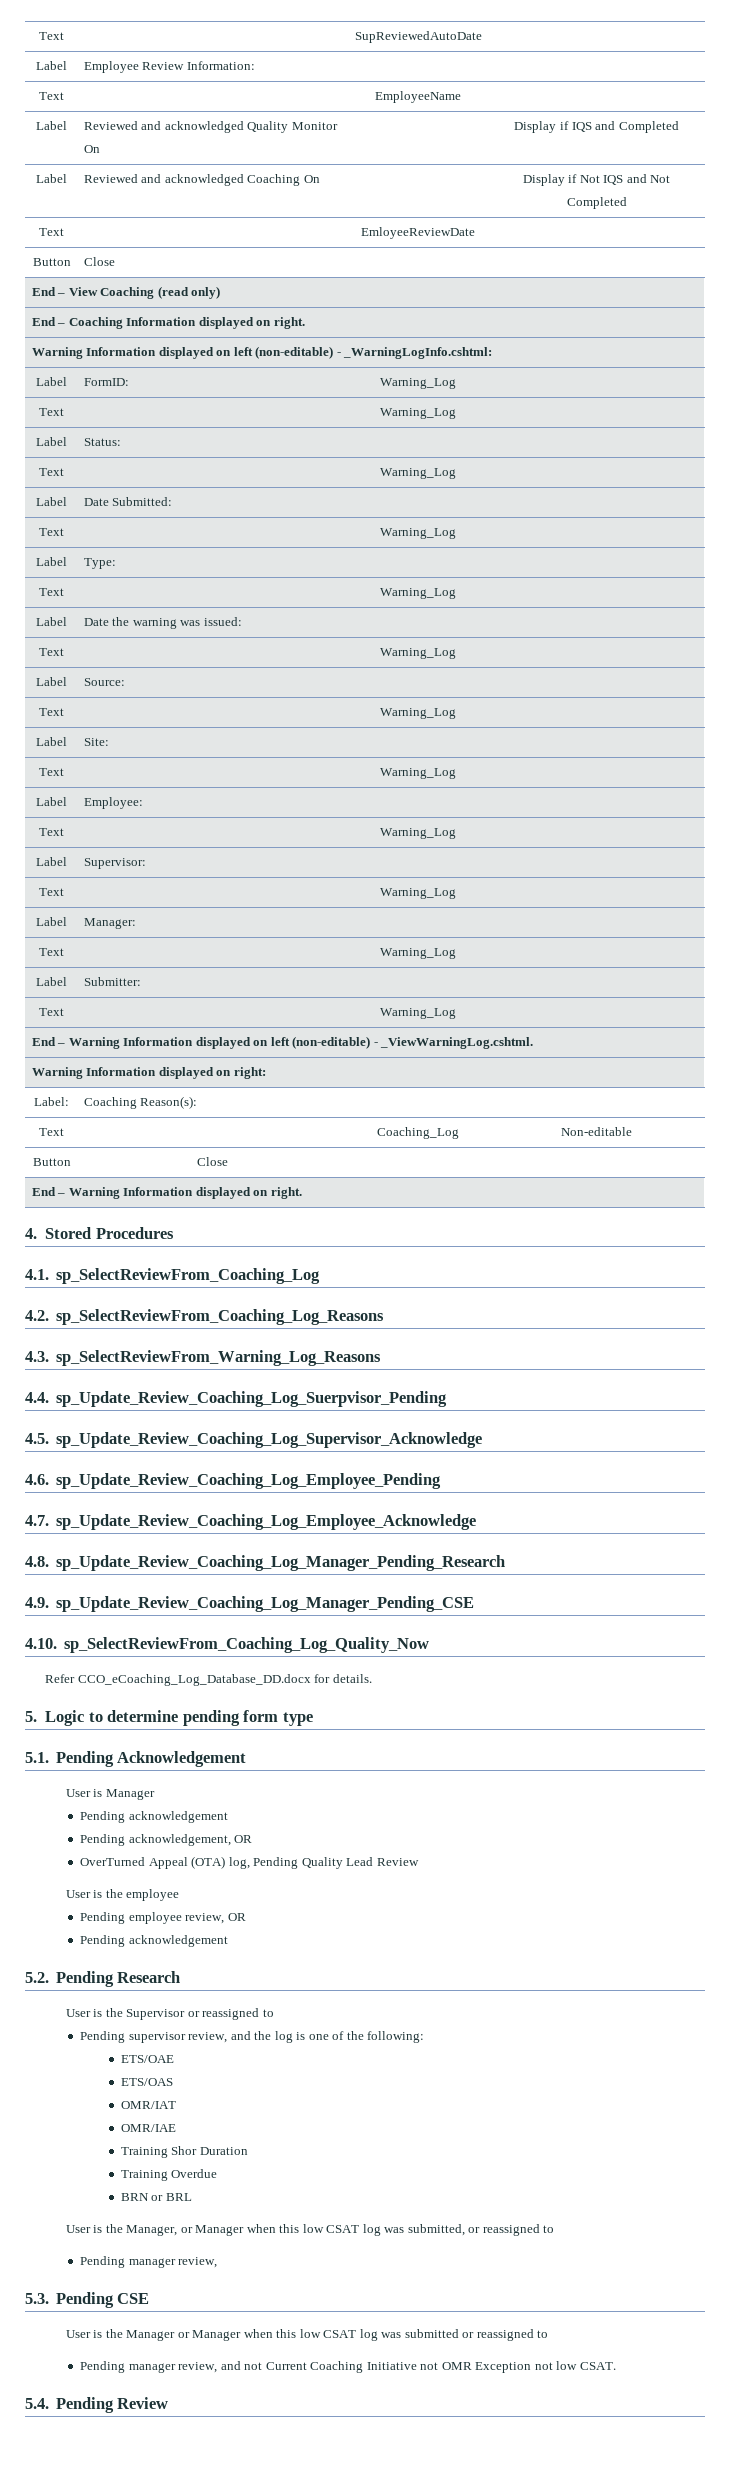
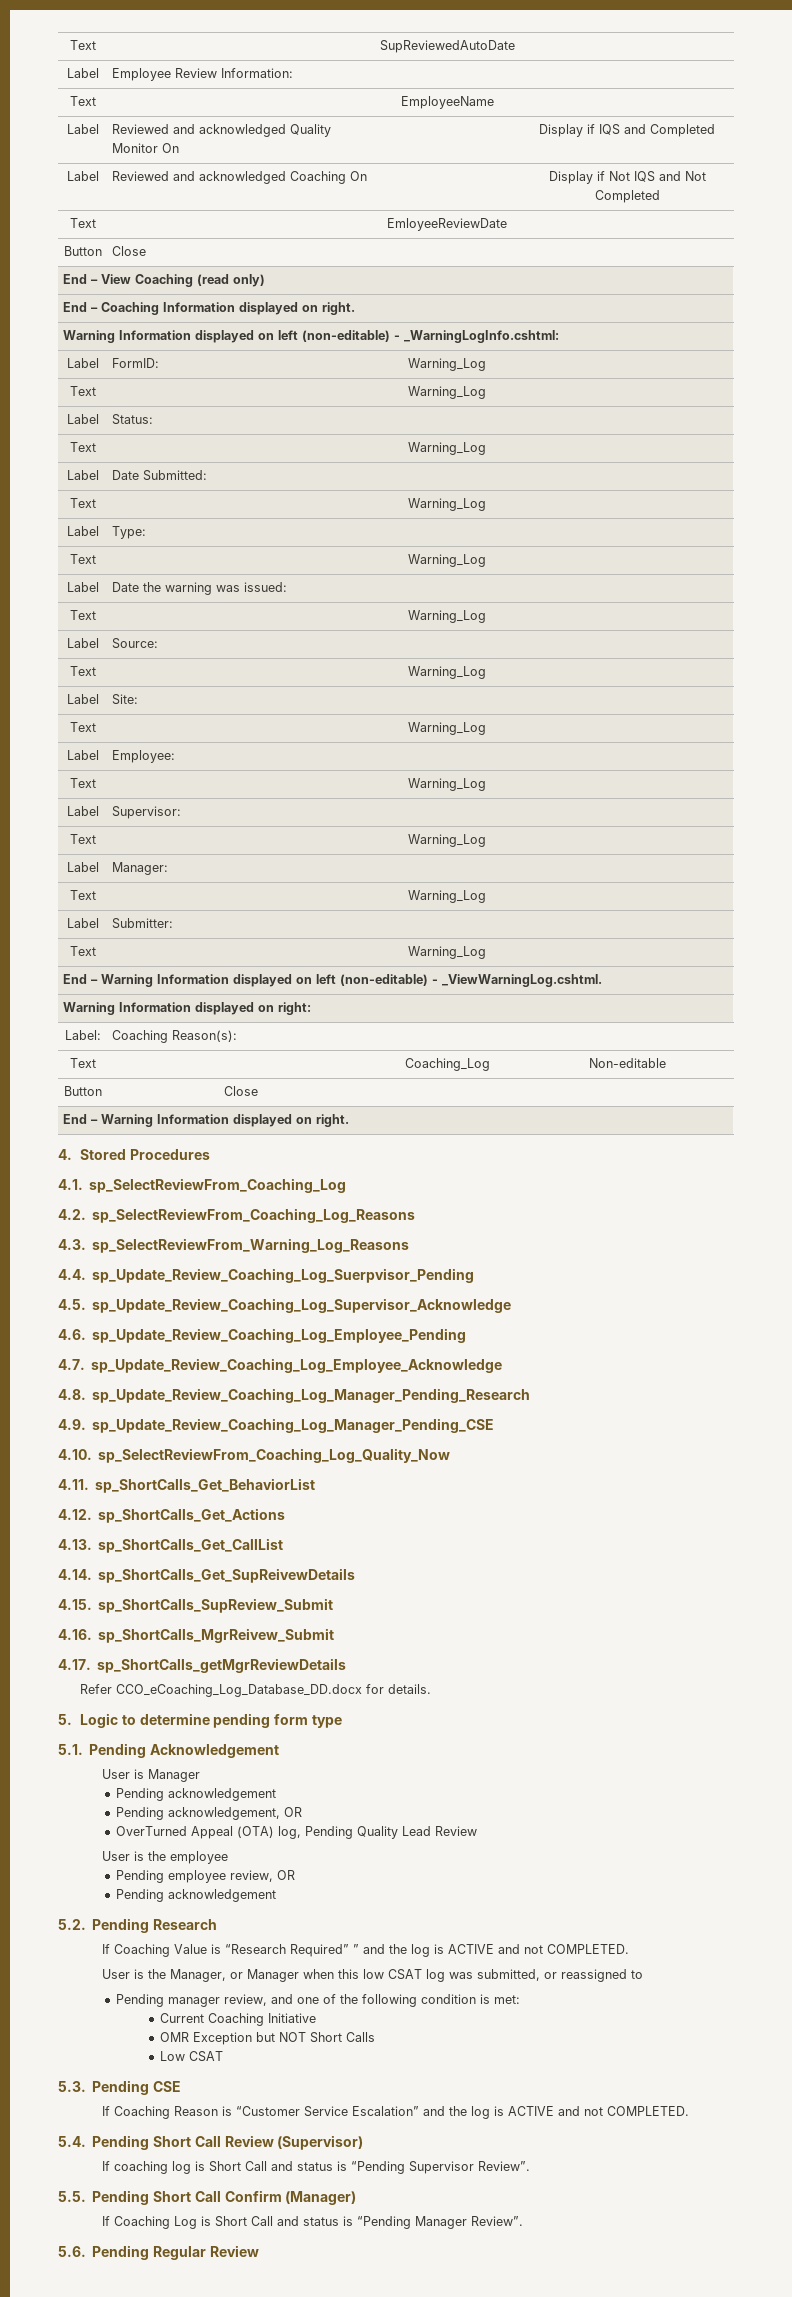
+ 4.11. sp_ShortCalls_Get_BehaviorList
+ 4.12. sp_ShortCalls_Get_Actions
+ 4.13. sp_ShortCalls_Get_CallList
+ 4.14. sp_ShortCalls_Get_SupReivewDetails
+ 4.15. sp_ShortCalls_SupReview_Submit
+ 4.16. sp_ShortCalls_MgrReivew_Submit
+ 4.17. sp_ShortCalls_getMgrReviewDetails
- User is the Supervisor or reassigned to
- Pending supervisor review, and the log is one of the following:
- ETS/OAE
- ETS/OAS
- OMR/IAT
- OMR/IAE
- Training Shor Duration
- Training Overdue
- BRN or BRL
+ If Coaching Value is “Research Required” ” and the log is ACTIVE and not COMPLETED.
  User is the Manager, or Manager when this low CSAT log was submitted, or reassigned to
- Pending manager review,
+ Pending manager review, and one of the following condition is met:
+ Current Coaching Initiative
+ OMR Exception but NOT Short Calls
+ Low CSAT
  5.3. Pending CSE
- User is the Manager or Manager when this low CSAT log was submitted or reassigned to
- Pending manager review, and not Current Coaching Initiative not OMR Exception not low CSAT.
- 5.4. Pending Review
+ If Coaching Reason is “Customer Service Escalation” and the log is ACTIVE and not COMPLETED.
+ 5.4. Pending Short Call Review (Supervisor)
+ If coaching log is Short Call and status is “Pending Supervisor Review”.
+ 5.5. Pending Short Call Confirm (Manager)
+ If Coaching Log is Short Call and status is “Pending Manager Review”.
+ 5.6. Pending Regular Review

